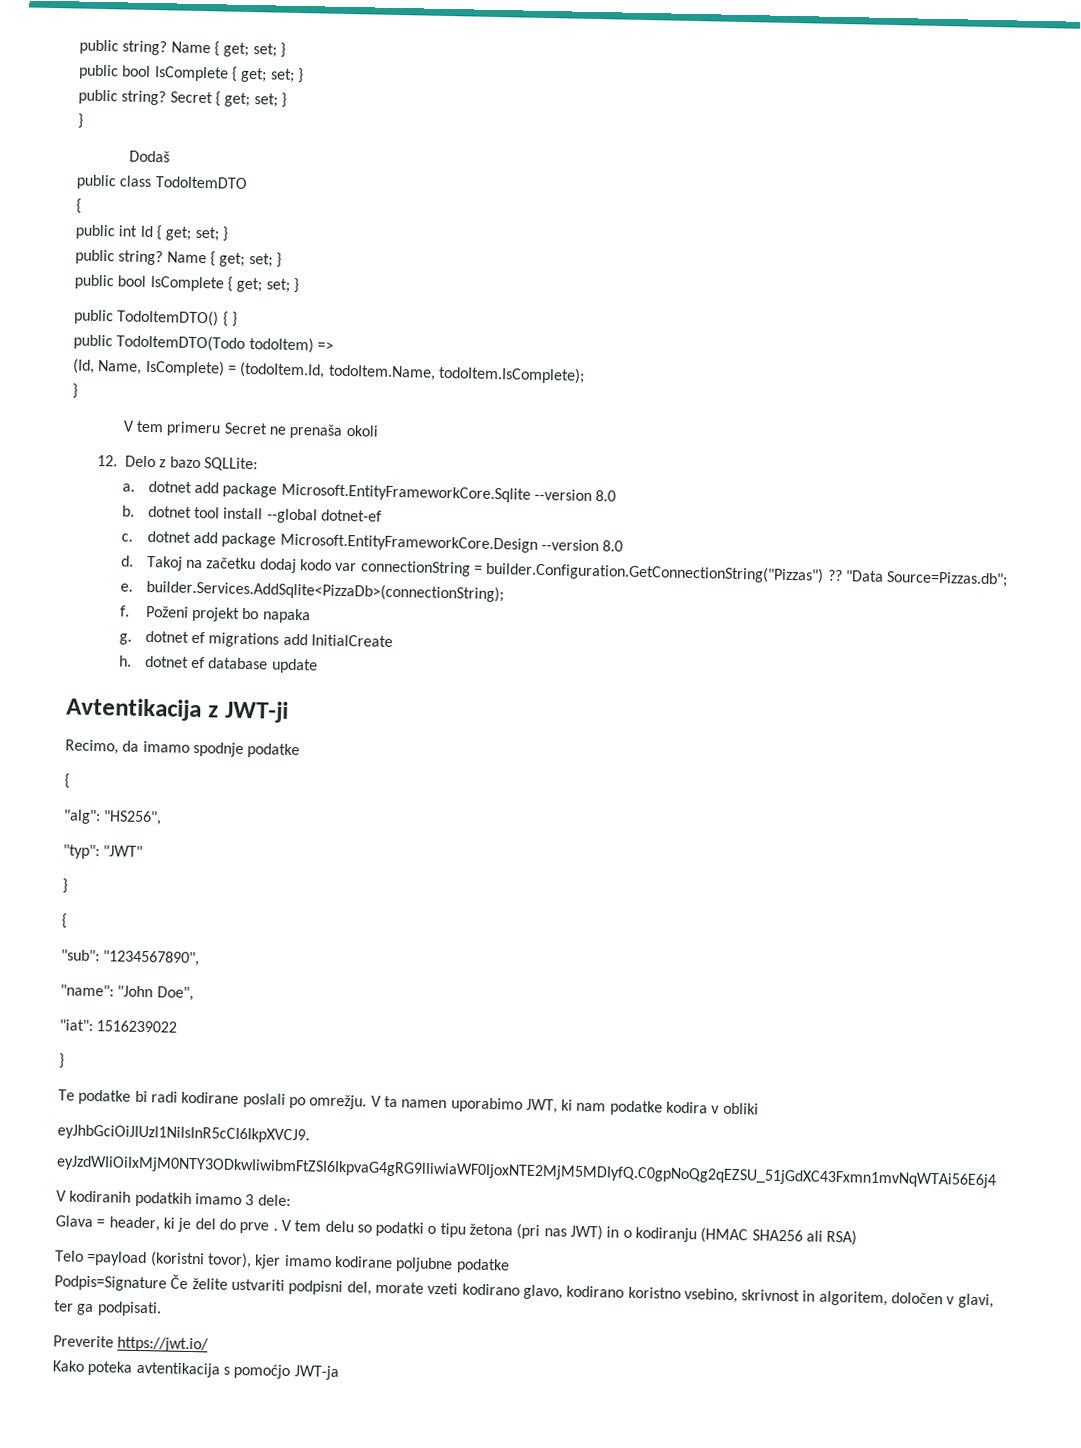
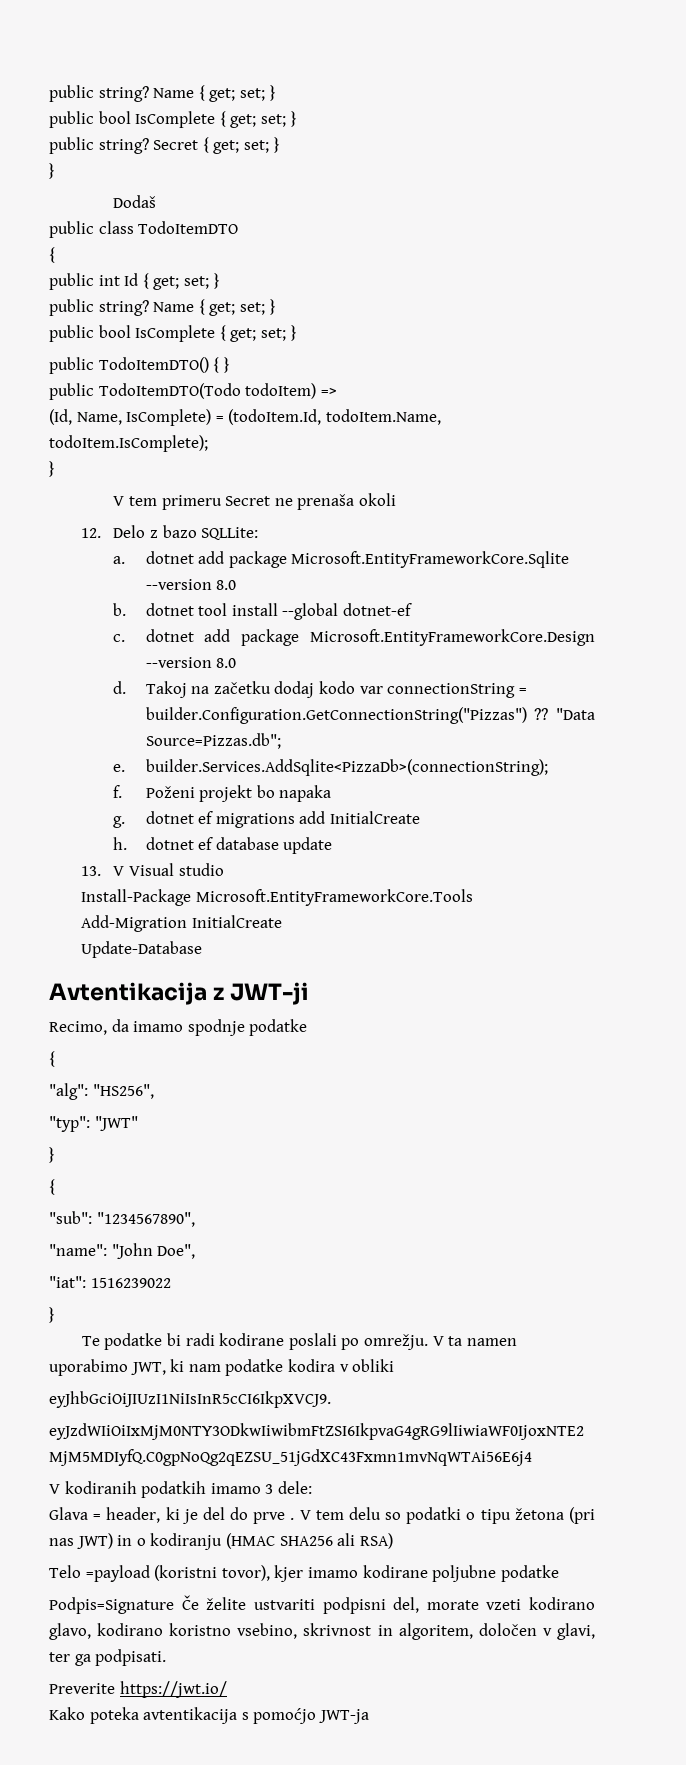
+ 13. V Visual studio
+ Install-Package Microsoft.EntityFrameworkCore.Tools
+ Add-Migration InitialCreate
+ Update-Database

